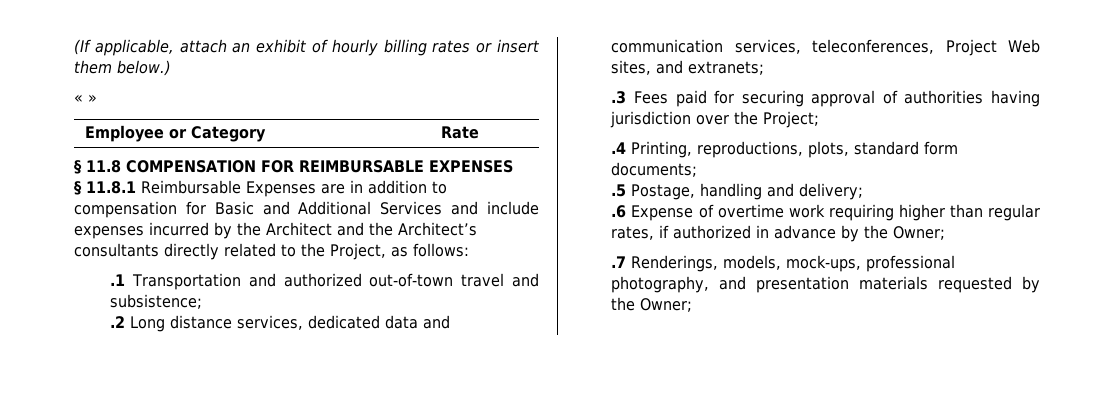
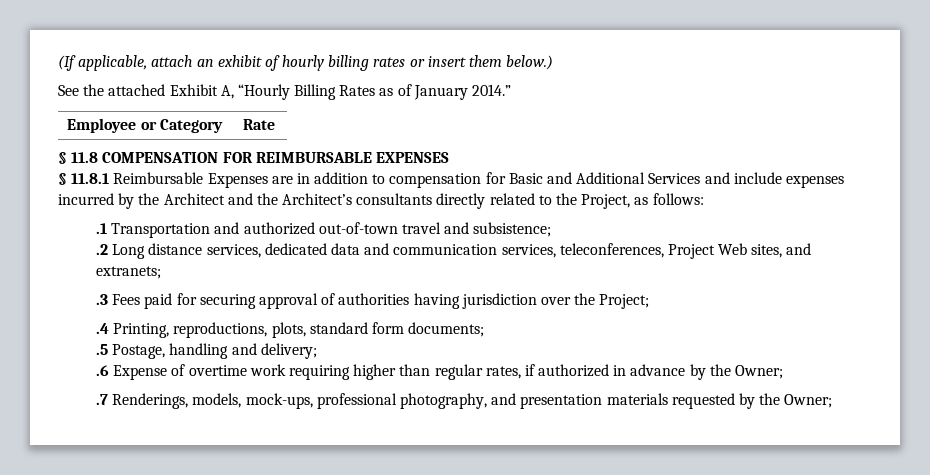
- « »
+ See the attached Exhibit A, “Hourly Billing Rates as of January 2014.”

